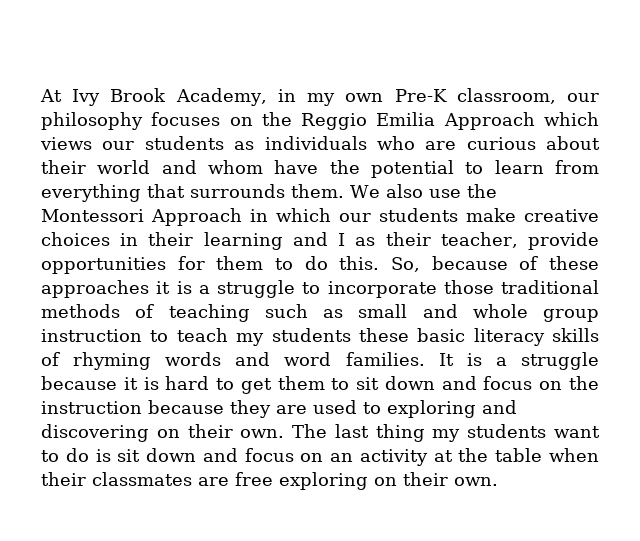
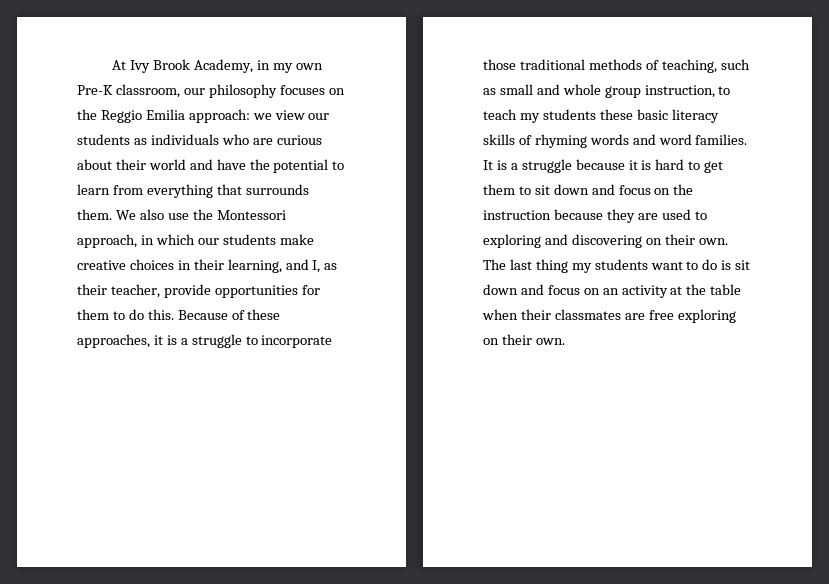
- At Ivy Brook Academy, in my own Pre-K classroom, our philosophy focuses on the Reggio Emilia Approach which views our students as individuals who are curious about their world and whom have the potential to learn from everything that surrounds them.
+ At Ivy Brook Academy, in my own Pre-K classroom, our philosophy focuses on the Reggio Emilia approach: we view our students as individuals who are curious about their world and have the potential to learn from everything that surrounds them.
- We also use the Montessori Approach in which our students make creative choices in their learning and I as their teacher, provide opportunities for them to do this.
+ We also use the Montessori approach, in which our students make creative choices in their learning, and I, as their teacher, provide opportunities for them to do this.
- So, because of these approaches it is a struggle to incorporate those traditional methods of teaching such as small and whole group instruction to teach my students these basic literacy skills of rhyming words and word families.
+ Because of these approaches, it is a struggle to incorporate those traditional methods of teaching, such as small and whole group instruction, to teach my students these basic literacy skills of rhyming words and word families.

